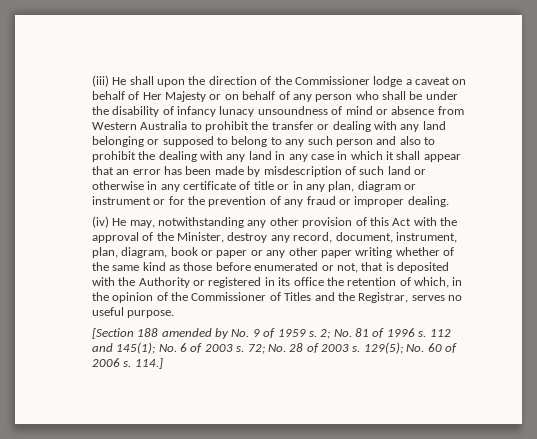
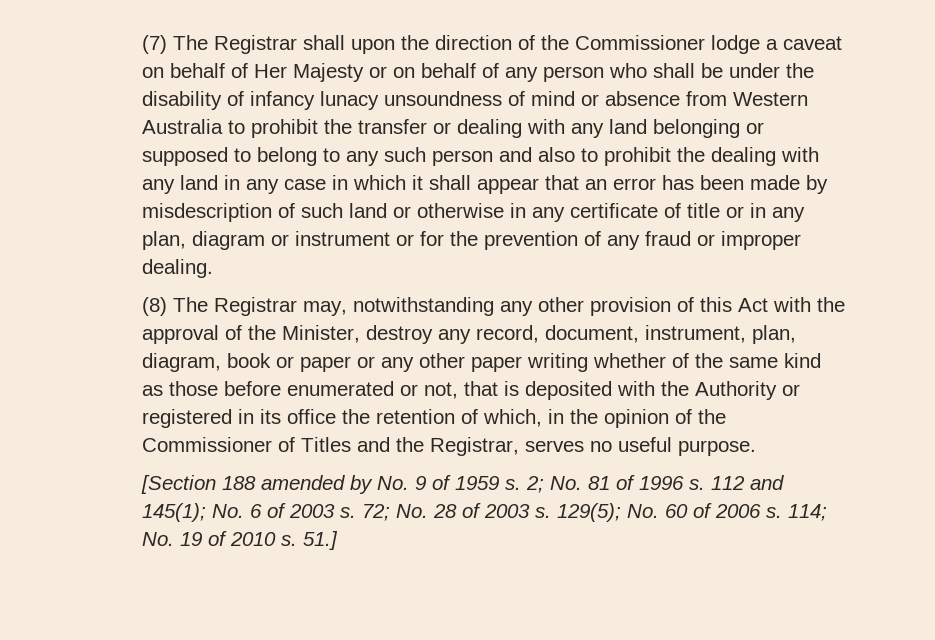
- (iii) He shall upon the direction of the Commissioner lodge a caveat on behalf of Her Majesty or on behalf of any person who shall be under the disability of infancy lunacy unsoundness of mind or absence from Western Australia to prohibit the transfer or dealing with any land belonging or supposed to belong to any such person and also to prohibit the dealing with any land in any case in which it shall appear that an error has been made by misdescription of such land or otherwise in any certificate of title or in any plan, diagram or instrument or for the prevention of any fraud or improper dealing.
+ (7) The Registrar shall upon the direction of the Commissioner lodge a caveat on behalf of Her Majesty or on behalf of any person who shall be under the disability of infancy lunacy unsoundness of mind or absence from Western Australia to prohibit the transfer or dealing with any land belonging or supposed to belong to any such person and also to prohibit the dealing with any land in any case in which it shall appear that an error has been made by misdescription of such land or otherwise in any certificate of title or in any plan, diagram or instrument or for the prevention of any fraud or improper dealing.
- (iv) He may, notwithstanding any other provision of this Act with the approval of the Minister, destroy any record, document, instrument, plan, diagram, book or paper or any other paper writing whether of the same kind as those before enumerated or not, that is deposited with the Authority or registered in its office the retention of which, in the opinion of the Commissioner of Titles and the Registrar, serves no useful purpose.
+ (8) The Registrar may, notwithstanding any other provision of this Act with the approval of the Minister, destroy any record, document, instrument, plan, diagram, book or paper or any other paper writing whether of the same kind as those before enumerated or not, that is deposited with the Authority or registered in its office the retention of which, in the opinion of the Commissioner of Titles and the Registrar, serves no useful purpose.
- 114.]
+ 114; No. 19 of 2010 s. 51.]

